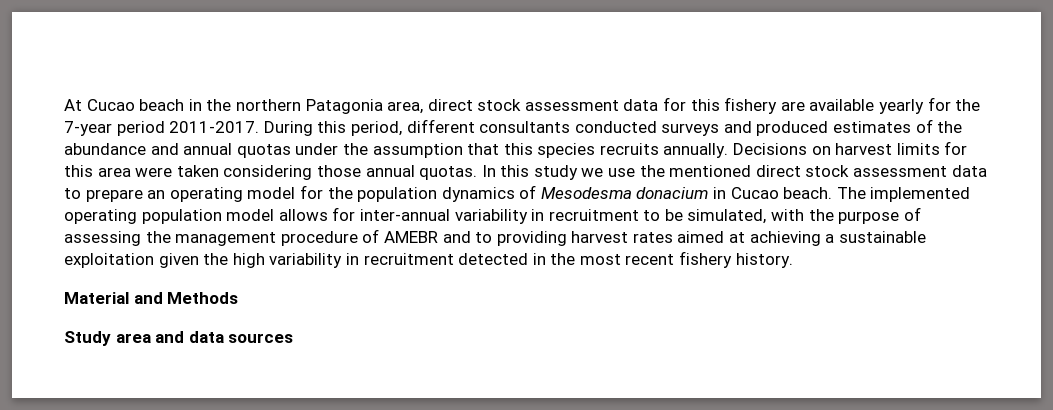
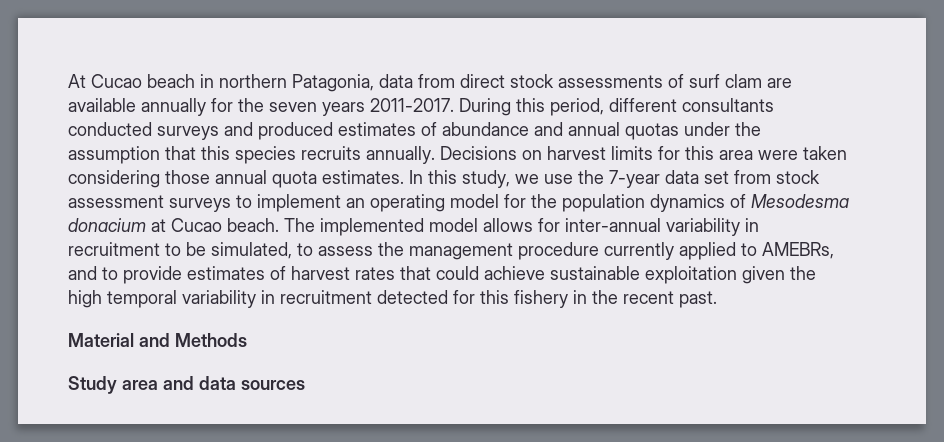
- At Cucao beach in the northern Patagonia area, direct stock assessment data for this fishery are available yearly for the 7-year period 2011-2017.
+ At Cucao beach in northern Patagonia, data from direct stock assessments of surf clam are available annually for the seven years 2011-2017.
- During this period, different consultants conducted surveys and produced estimates of the abundance and annual quotas under the assumption that this species recruits annually.
+ During this period, different consultants conducted surveys and produced estimates of abundance and annual quotas under the assumption that this species recruits annually.
- Decisions on harvest limits for this area were taken considering those annual quotas.
+ Decisions on harvest limits for this area were taken considering those annual quota estimates.
- In this study we use the mentioned direct stock assessment data to prepare an operating model for the population dynamics of Mesodesma donacium in Cucao beach.
+ In this study, we use the 7-year data set from stock assessment surveys to implement an operating model for the population dynamics of Mesodesma donacium at Cucao beach.
- The implemented operating population model allows for inter-annual variability in recruitment to be simulated, with the purpose of assessing the management procedure of AMEBR and to providing harvest rates aimed at achieving a sustainable exploitation given the high variability in recruitment detected in the most recent fishery history.
+ The implemented model allows for inter-annual variability in recruitment to be simulated, to assess the management procedure currently applied to AMEBRs, and to provide estimates of harvest rates that could achieve sustainable exploitation given the high temporal variability in recruitment detected for this fishery in the recent past.

